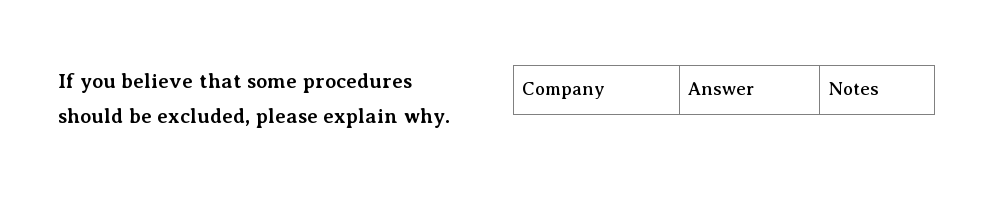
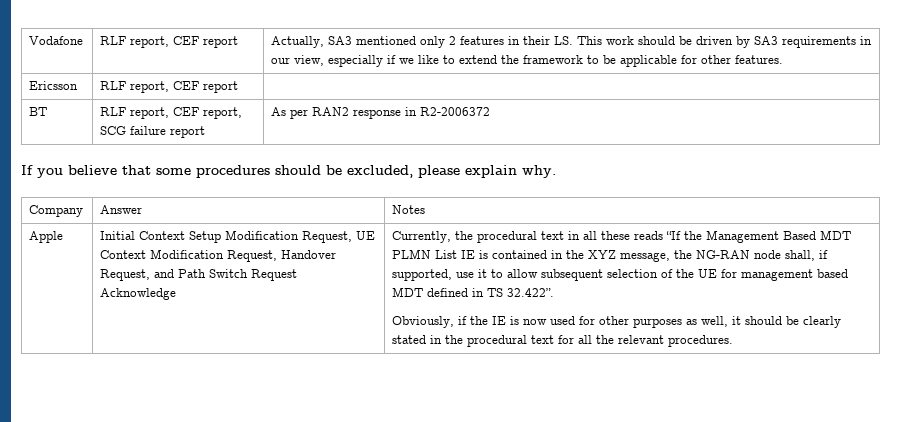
+ Vodafone | RLF report, CEF report | Actually, SA3 mentioned only 2 features in their LS. This work should be driven by SA3 requirements in our view, especially if we like to extend the framework to be applicable for other features.
+ Ericsson | RLF report, CEF report |
+ BT | RLF report, CEF report, SCG failure report | As per RAN2 response in R2-2006372
+ Apple | Initial Context Setup Modification Request, UE Context Modification Request, Handover Request, and Path Switch Request Acknowledge | Currently, the procedural text in all these reads “If the Management Based MDT PLMN List IE is contained in the XYZ message, the NG-RAN node shall, if supported, use it to allow subsequent selection of the UE for management based MDT defined in TS 32.422”.
+ Obviously, if the IE is now used for other purposes as well, it should be clearly stated in the procedural text for all the relevant procedures.

